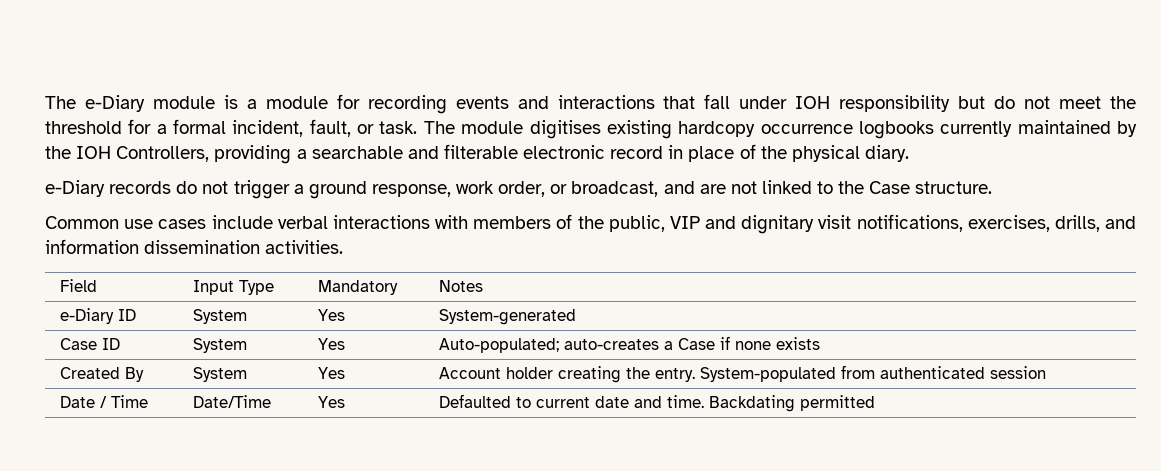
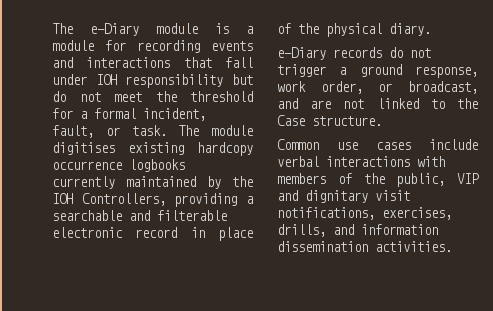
- Field | Input Type | Mandatory | Notes
- e-Diary ID | System | Yes | System-generated
- Case ID | System | Yes | Auto-populated; auto-creates a Case if none exists
- Created By | System | Yes | Account holder creating the entry. System-populated from authenticated session
- Date / Time | Date/Time | Yes | Defaulted to current date and time. Backdating permitted

